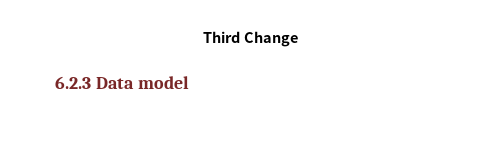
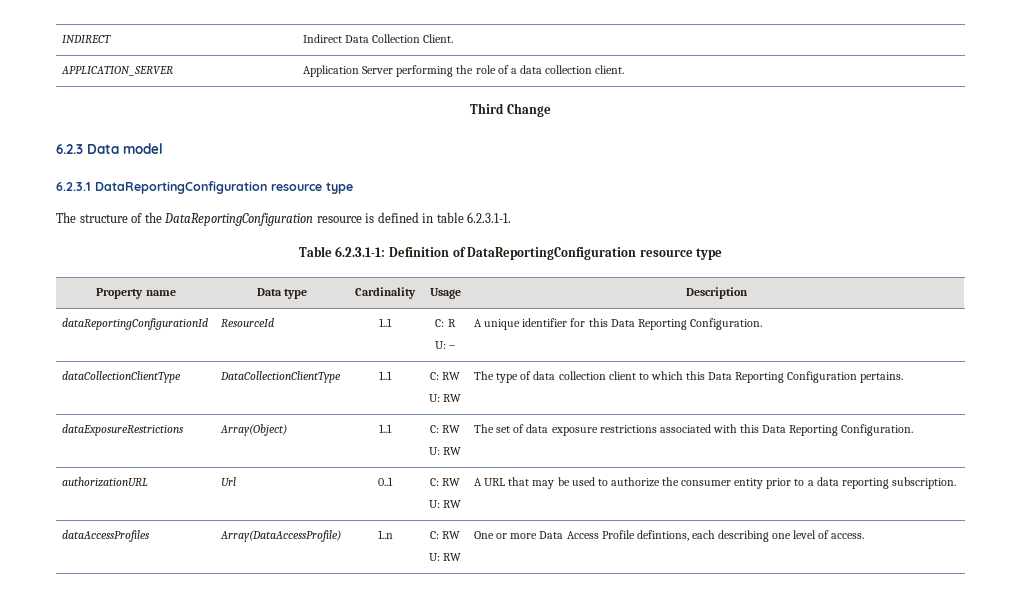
+ INDIRECT | Indirect Data Collection Client.
+ APPLICATION_SERVER | Application Server performing the role of a data collection client.
+ 6.2.3.1 DataReportingConfiguration resource type
+ The structure of the DataReportingConfiguration resource is defined in table 6.2.3.1-1.
+ Table 6.2.3.1-1: Definition of DataReportingConfiguration resource type
+ Property name | Data type | Cardinality | Usage | Description
+ dataReportingConfigurationId | ResourceId | 1..1 | C: R
+ U: – | A unique identifier for this Data Reporting Configuration.
+ dataCollectionClientType | DataCollectionClientType | 1..1 | C: RW
+ U: RW | The type of data collection client to which this Data Reporting Configuration pertains.
+ dataExposureRestrictions | Array(Object) | 1..1 | C: RW
+ U: RW | The set of data exposure restrictions associated with this Data Reporting Configuration.
+ authorizationURL | Url | 0..1 | C: RW
+ U: RW | A URL that may be used to authorize the consumer entity prior to a data reporting subscription.
+ dataAccessProfiles | Array(DataAccessProfile) | 1..n | C: RW
+ U: RW | One or more Data Access Profile defintions, each describing one level of access.

